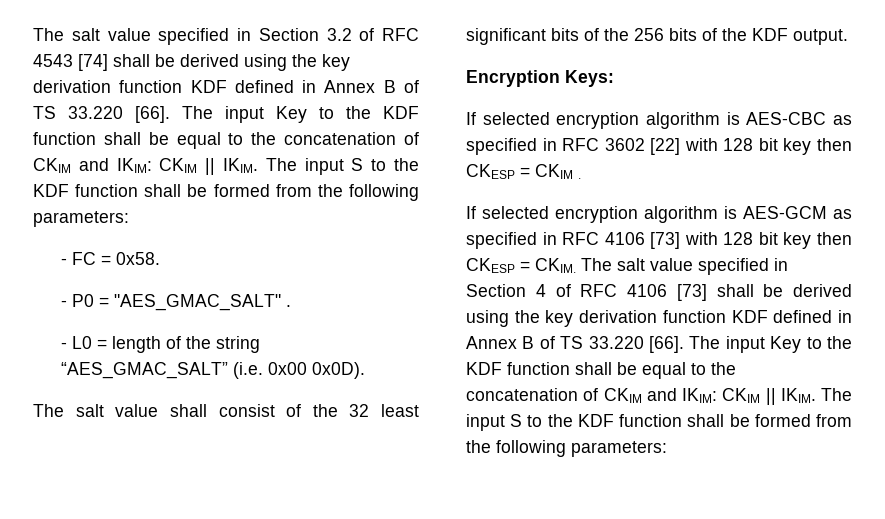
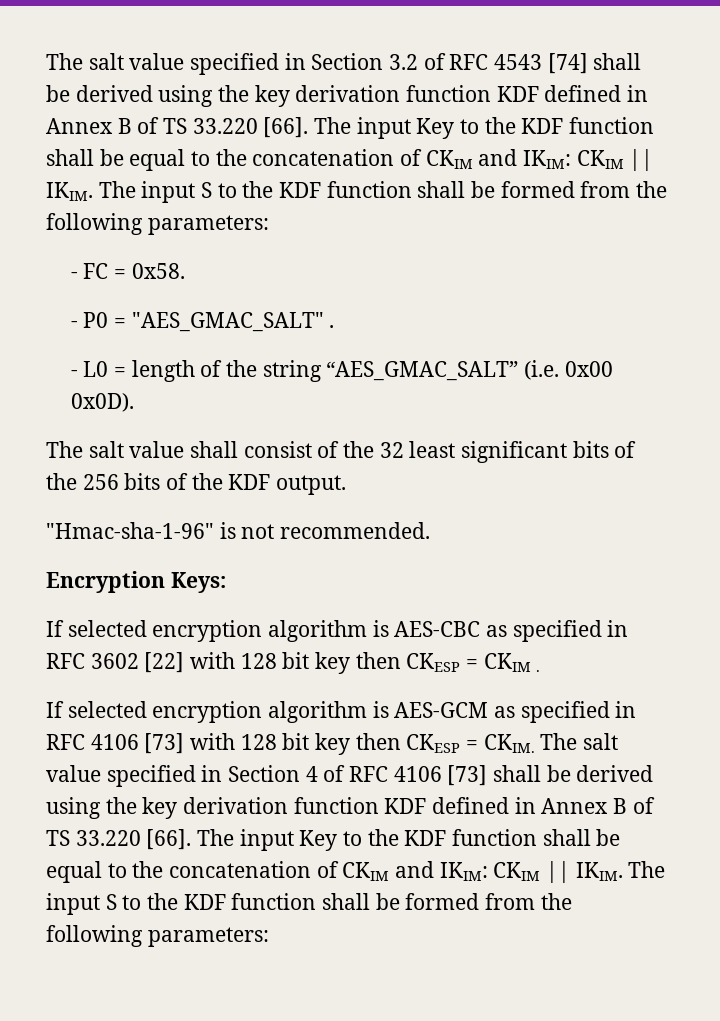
+ "Hmac-sha-1-96" is not recommended.

